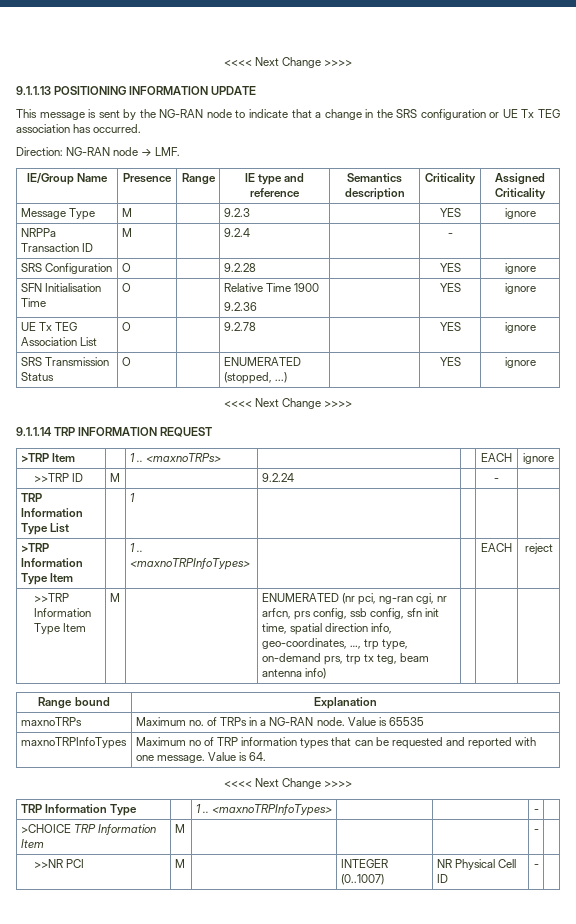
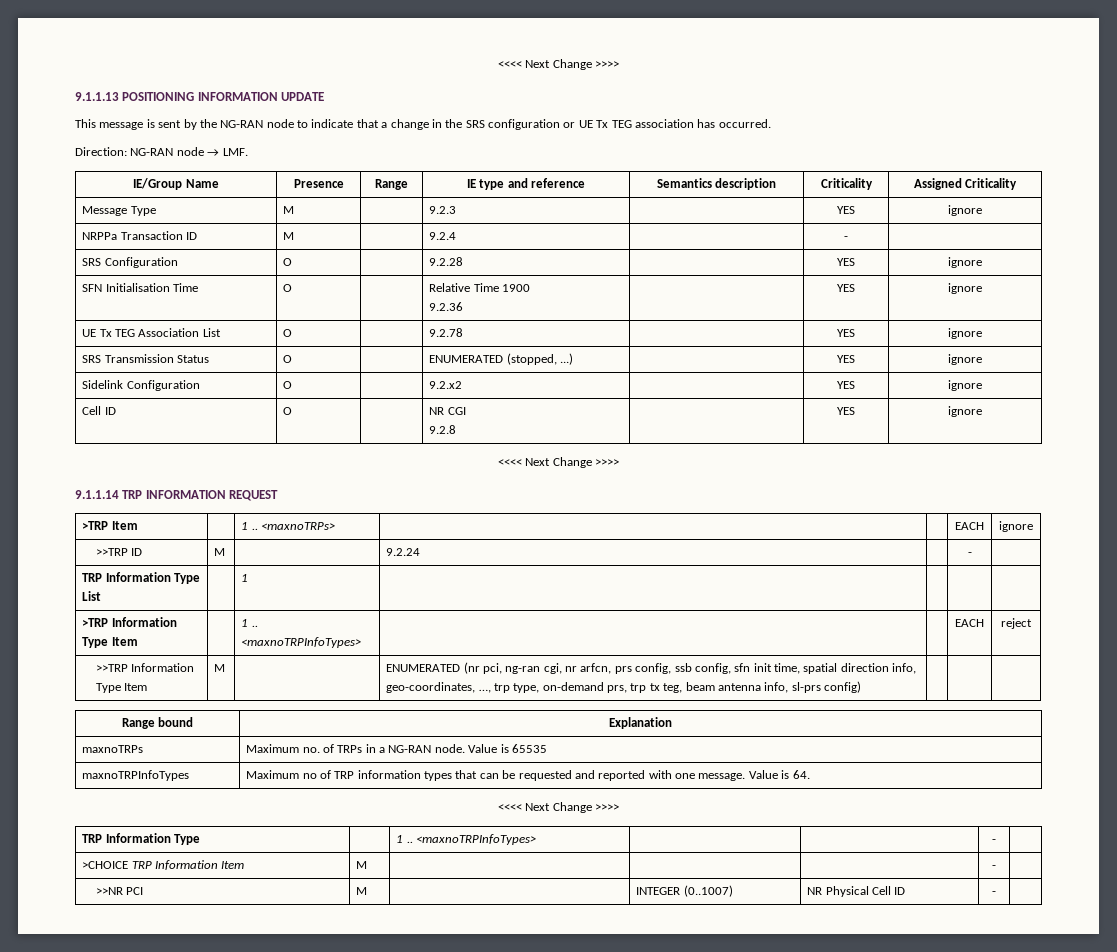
+ Sidelink Configuration | O | | 9.2.x2 | | YES | ignore
+ Cell ID | O | | NR CGI
+ 9.2.8 | | YES | ignore
- >>TRP Information Type Item | M | | ENUMERATED (nr pci, ng-ran cgi, nr arfcn, prs config, ssb config, sfn init time, spatial direction info, geo-coordinates, …, trp type, on-demand prs, trp tx teg, beam antenna info) | | |
+ >>TRP Information Type Item | M | | ENUMERATED (nr pci, ng-ran cgi, nr arfcn, prs config, ssb config, sfn init time, spatial direction info, geo-coordinates, …, trp type, on-demand prs, trp tx teg, beam antenna info, sl-prs config) | | |

